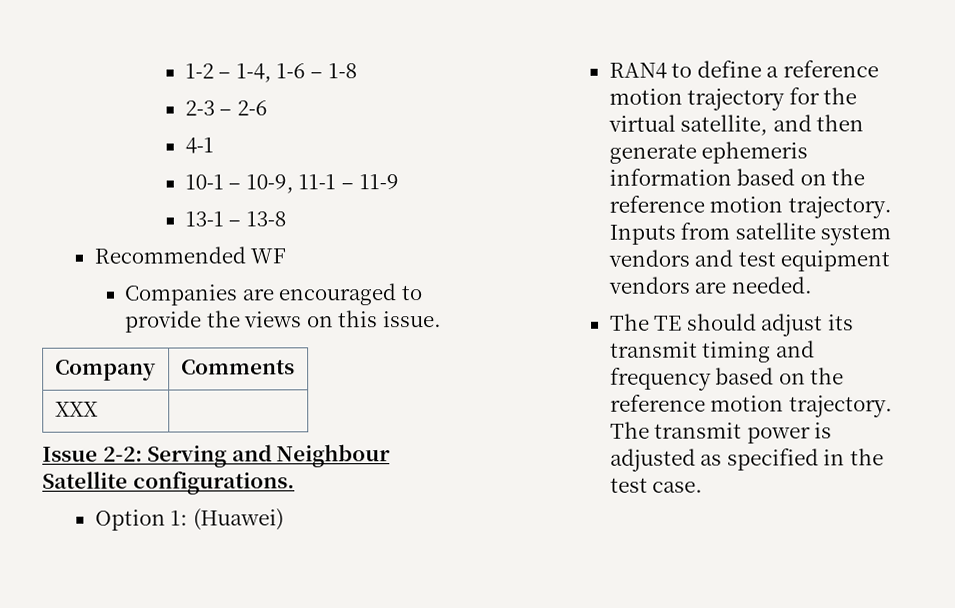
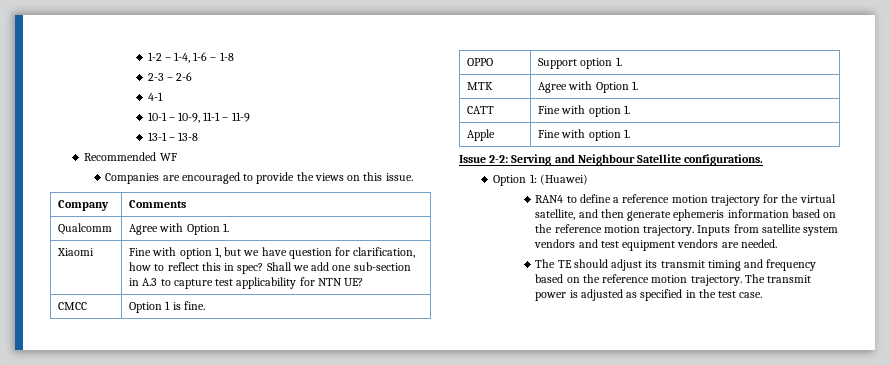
- XXX |
+ Qualcomm | Agree with Option 1.
+ Xiaomi | Fine with option 1, but we have question for clarification, how to reflect this in spec? Shall we add one sub-section in A.3 to capture test applicability for NTN UE?
+ CMCC | Option 1 is fine.
+ OPPO | Support option 1.
+ MTK | Agree with Option 1.
+ CATT | Fine with option 1.
+ Apple | Fine with option 1.

